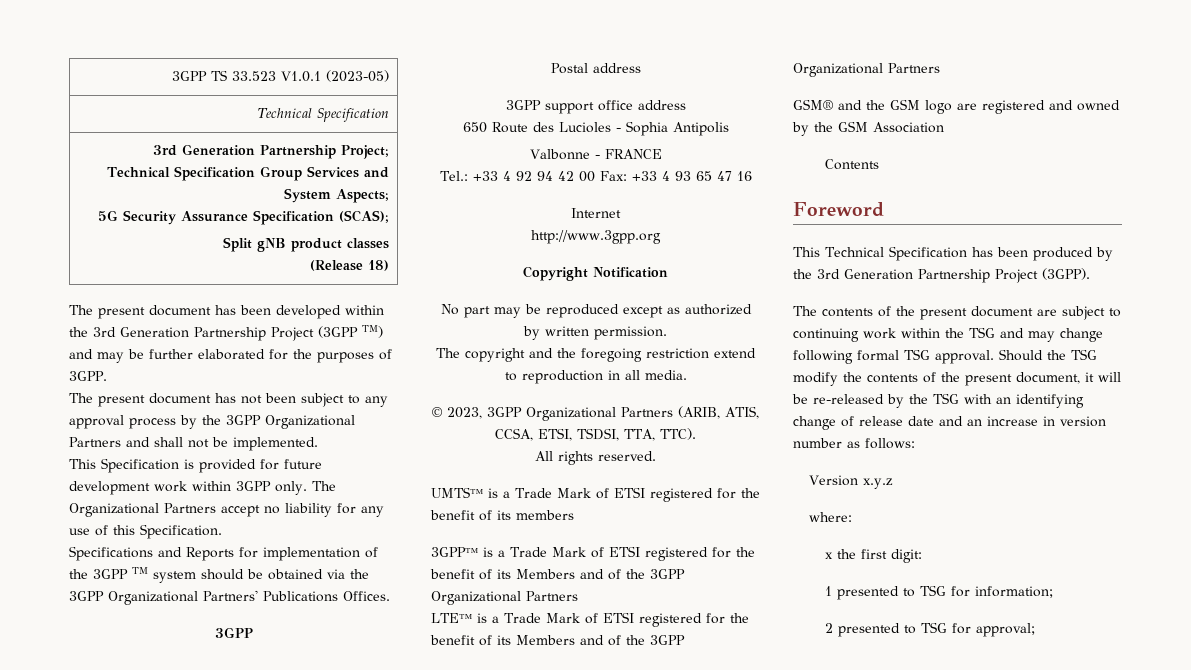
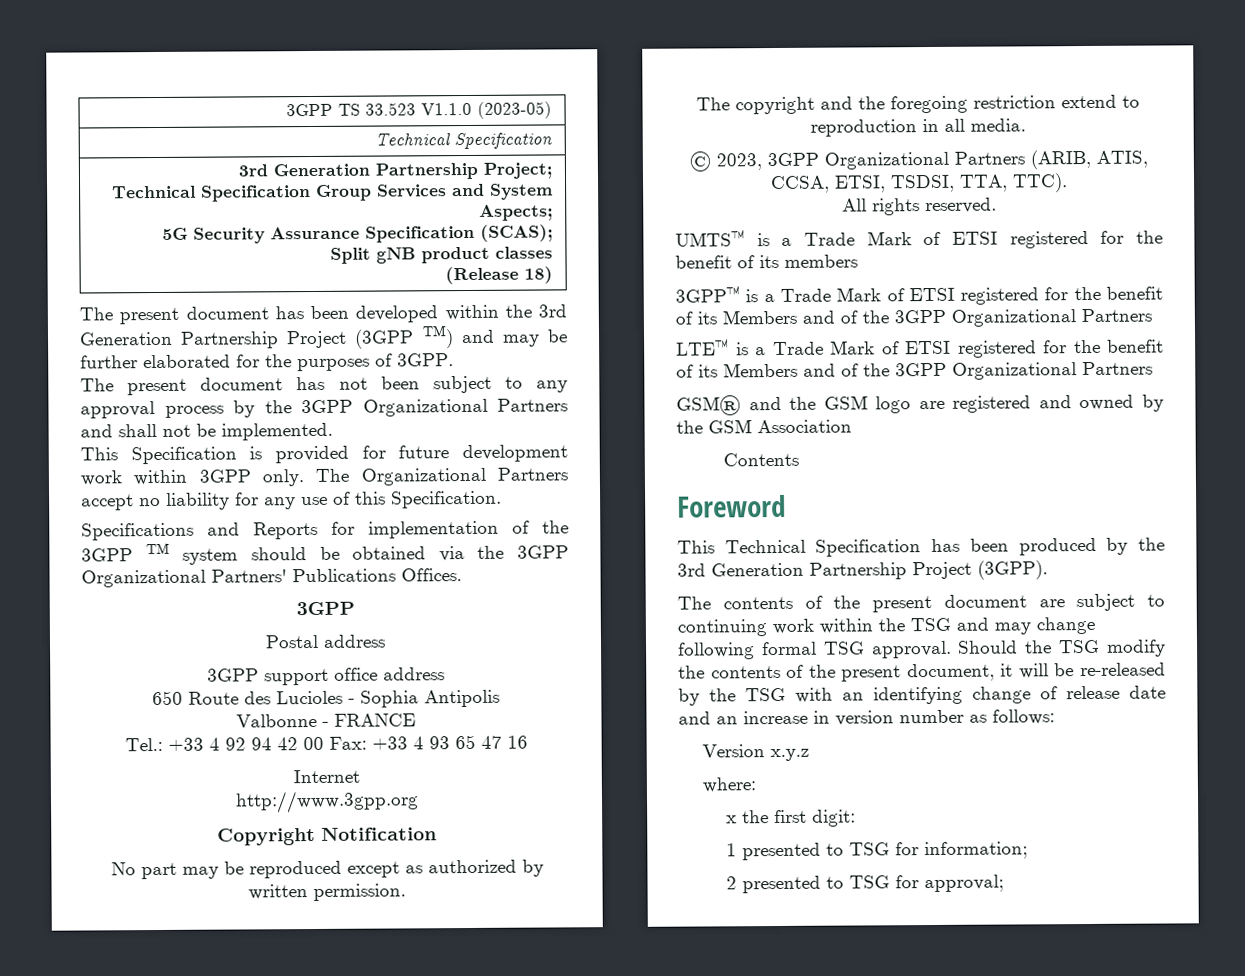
- 3GPP TS 33.523 V1.0.1 (2023-05)
+ 3GPP TS 33.523 V1.1.0 (2023-05)

